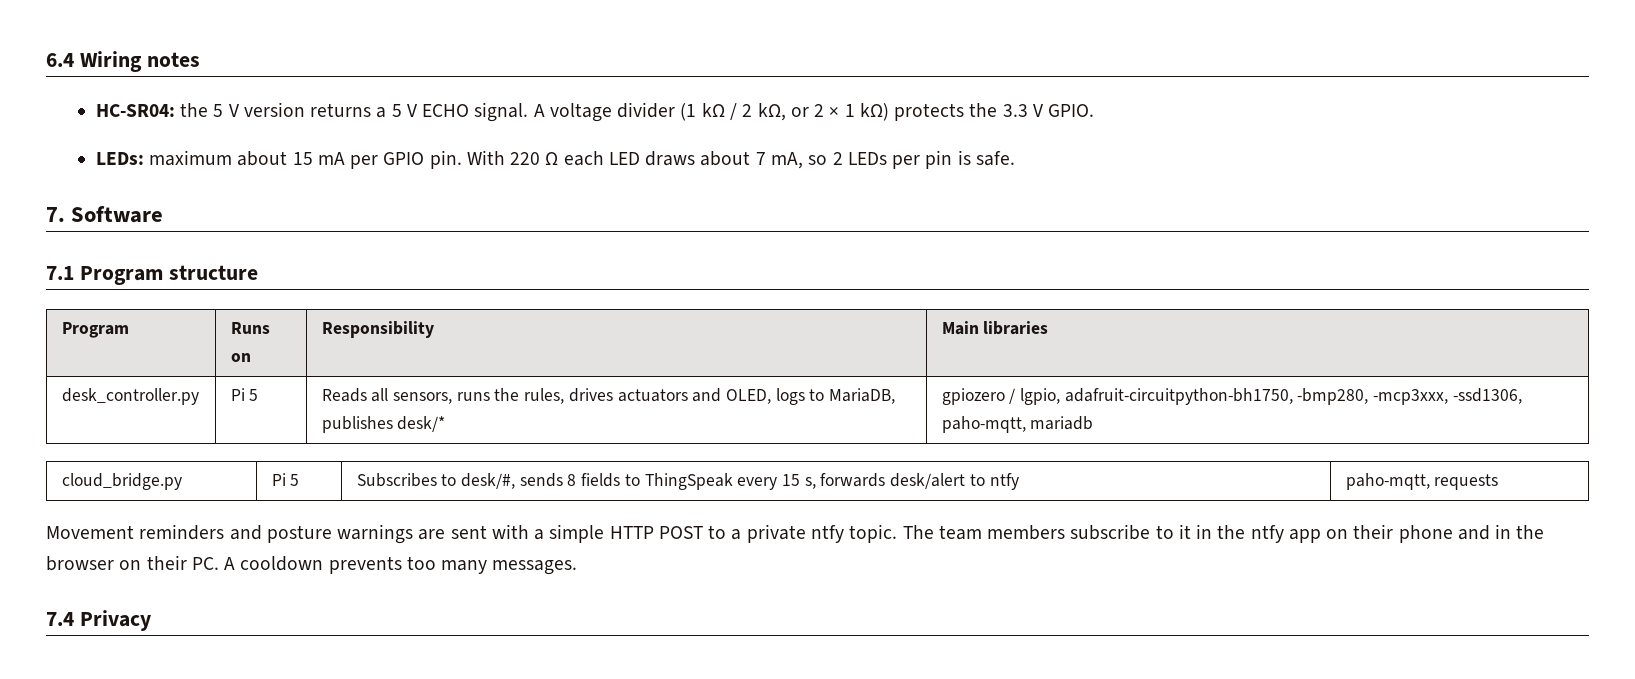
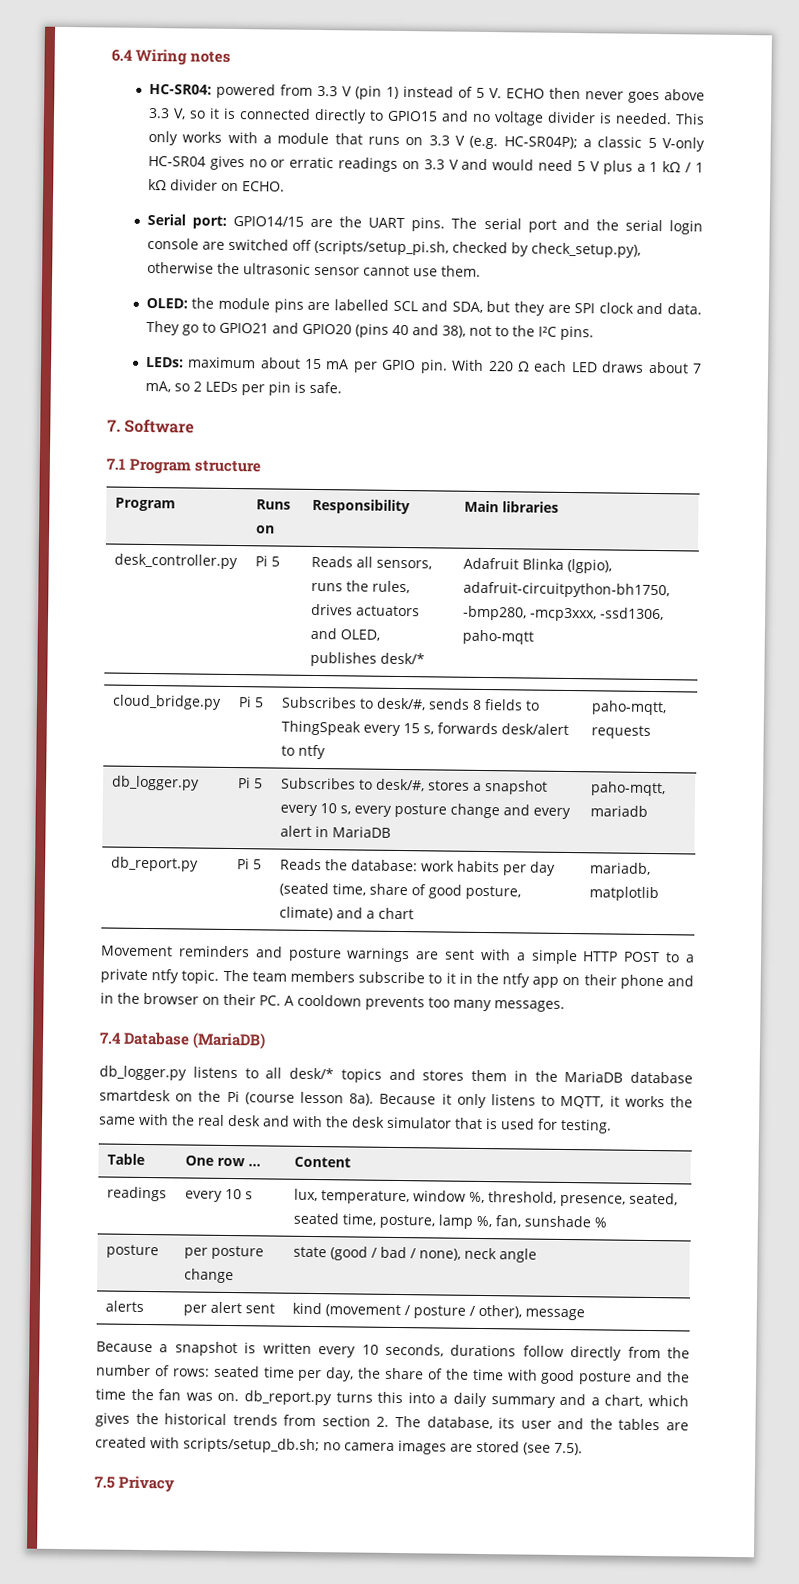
- HC-SR04: the 5 V version returns a 5 V ECHO signal. A voltage divider (1 kΩ / 2 kΩ, or 2 × 1 kΩ) protects the 3.3 V GPIO.
+ HC-SR04: powered from 3.3 V (pin 1) instead of 5 V. ECHO then never goes above 3.3 V, so it is connected directly to GPIO15 and no voltage divider is needed. This only works with a module that runs on 3.3 V (e.g. HC-SR04P); a classic 5 V-only HC-SR04 gives no or erratic readings on 3.3 V and would need 5 V plus a 1 kΩ / 1 kΩ divider on ECHO.
+ Serial port: GPIO14/15 are the UART pins. The serial port and the serial login console are switched off (scripts/setup_pi.sh, checked by check_setup.py), otherwise the ultrasonic sensor cannot use them.
+ OLED: the module pins are labelled SCL and SDA, but they are SPI clock and data. They go to GPIO21 and GPIO20 (pins 40 and 38), not to the I²C pins.
- desk_controller.py | Pi 5 | Reads all sensors, runs the rules, drives actuators and OLED, logs to MariaDB, publishes desk/* | gpiozero / lgpio, adafruit-circuitpython-bh1750, -bmp280, -mcp3xxx, -ssd1306, paho-mqtt, mariadb
+ desk_controller.py | Pi 5 | Reads all sensors, runs the rules, drives actuators and OLED, publishes desk/* | Adafruit Blinka (lgpio), adafruit-circuitpython-bh1750, -bmp280, -mcp3xxx, -ssd1306, paho-mqtt
+ db_logger.py | Pi 5 | Subscribes to desk/#, stores a snapshot every 10 s, every posture change and every alert in MariaDB | paho-mqtt, mariadb
+ db_report.py | Pi 5 | Reads the database: work habits per day (seated time, share of good posture, climate) and a chart | mariadb, matplotlib
- 7.4 Privacy
+ 7.4 Database (MariaDB)
+ db_logger.py listens to all desk/* topics and stores them in the MariaDB database smartdesk on the Pi (course lesson 8a). Because it only listens to MQTT, it works the same with the real desk and with the desk simulator that is used for testing.
+ Table | One row … | Content
+ readings | every 10 s | lux, temperature, window %, threshold, presence, seated, seated time, posture, lamp %, fan, sunshade %
+ posture | per posture change | state (good / bad / none), neck angle
+ alerts | per alert sent | kind (movement / posture / other), message
+ Because a snapshot is written every 10 seconds, durations follow directly from the number of rows: seated time per day, the share of the time with good posture and the time the fan was on. db_report.py turns this into a daily summary and a chart, which gives the historical trends from section 2. The database, its user and the tables are created with scripts/setup_db.sh; no camera images are stored (see 7.5).
+ 7.5 Privacy

